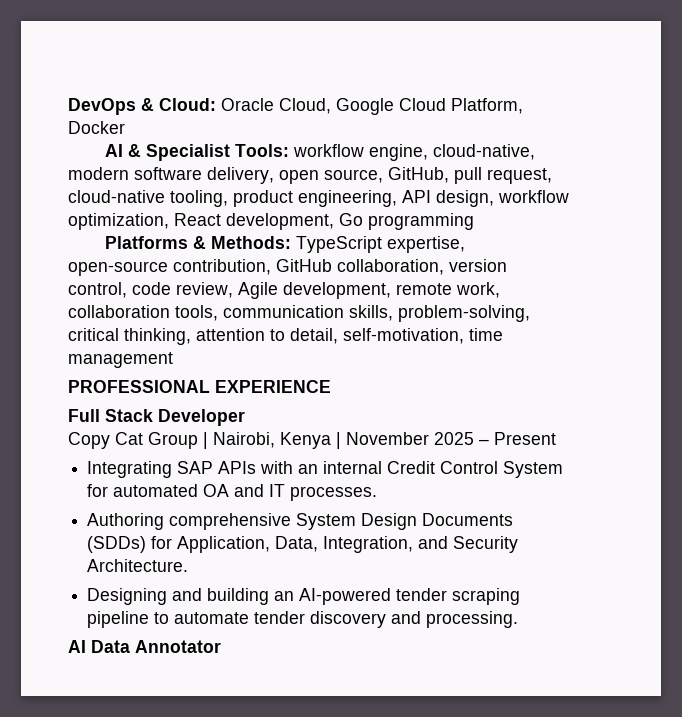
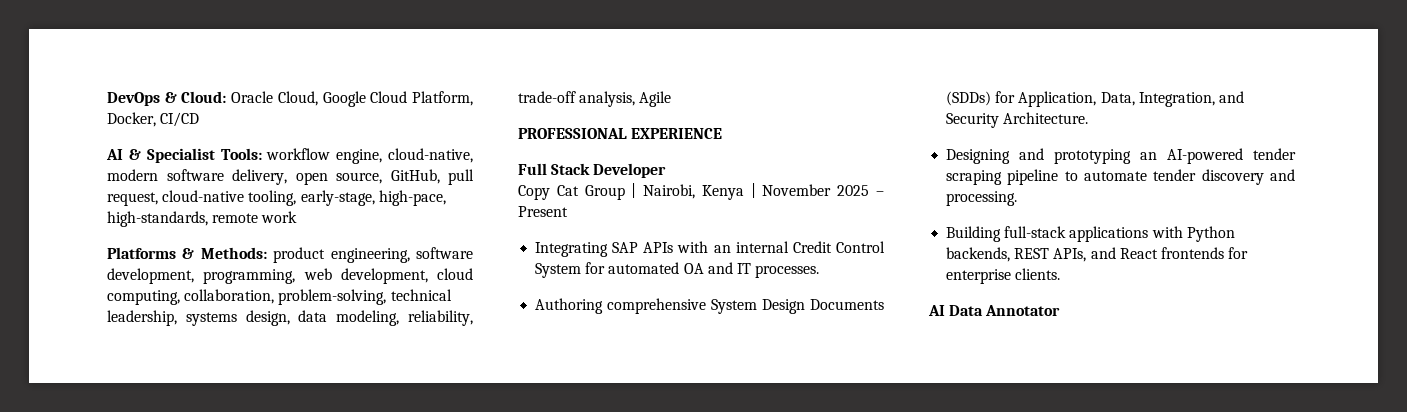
- DevOps & Cloud: Oracle Cloud, Google Cloud Platform, Docker
+ DevOps & Cloud: Oracle Cloud, Google Cloud Platform, Docker, CI/CD
- AI & Specialist Tools: workflow engine, cloud-native, modern software delivery, open source, GitHub, pull request, cloud-native tooling, product engineering, API design, workflow optimization, React development, Go programming
- Platforms & Methods: TypeScript expertise, open-source contribution, GitHub collaboration, version control, code review, Agile development, remote work, collaboration tools, communication skills, problem-solving, critical thinking, attention to detail, self-motivation, time management
+ AI & Specialist Tools: workflow engine, cloud-native, modern software delivery, open source, GitHub, pull request, cloud-native tooling, early-stage, high-pace, high-standards, remote work
+ Platforms & Methods: product engineering, software development, programming, web development, cloud computing, collaboration, problem-solving, technical leadership, systems design, data modeling, reliability, trade-off analysis, Agile
- Designing and building an AI-powered tender scraping pipeline to automate tender discovery and processing.
+ Designing and prototyping an AI-powered tender scraping pipeline to automate tender discovery and processing.
+ Building full-stack applications with Python backends, REST APIs, and React frontends for enterprise clients.

